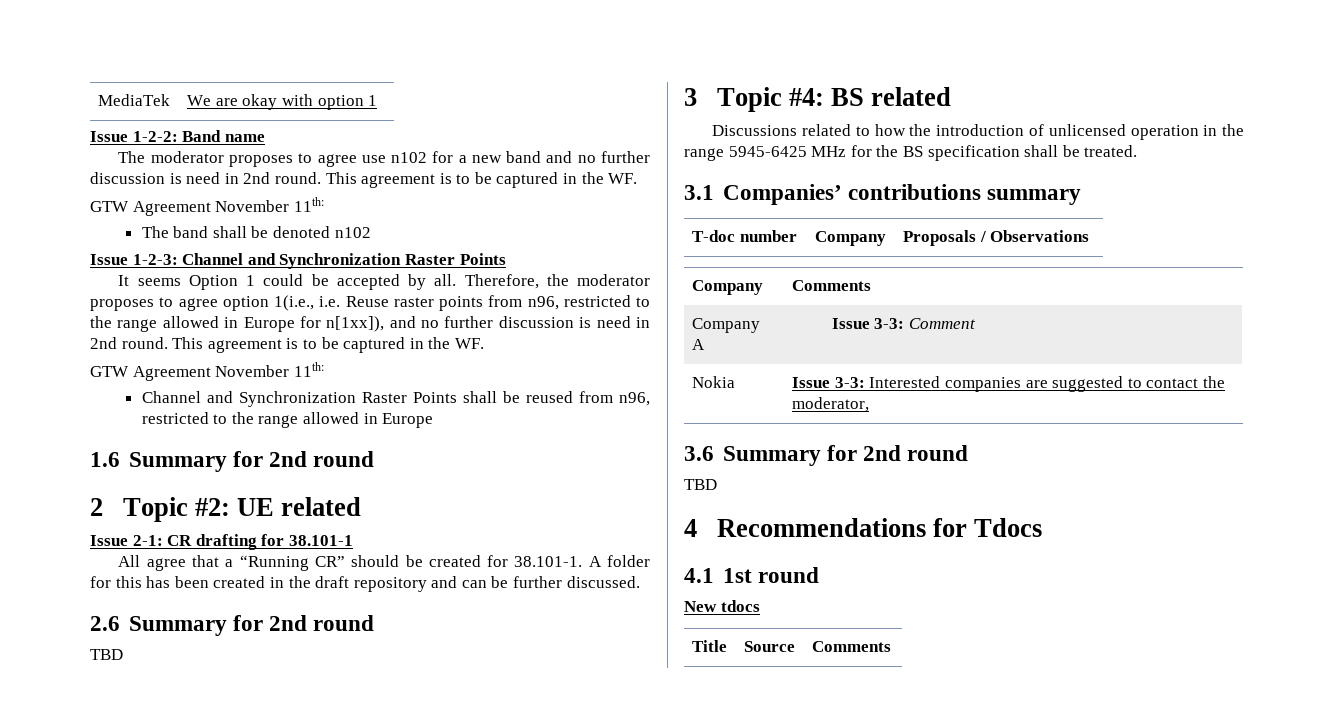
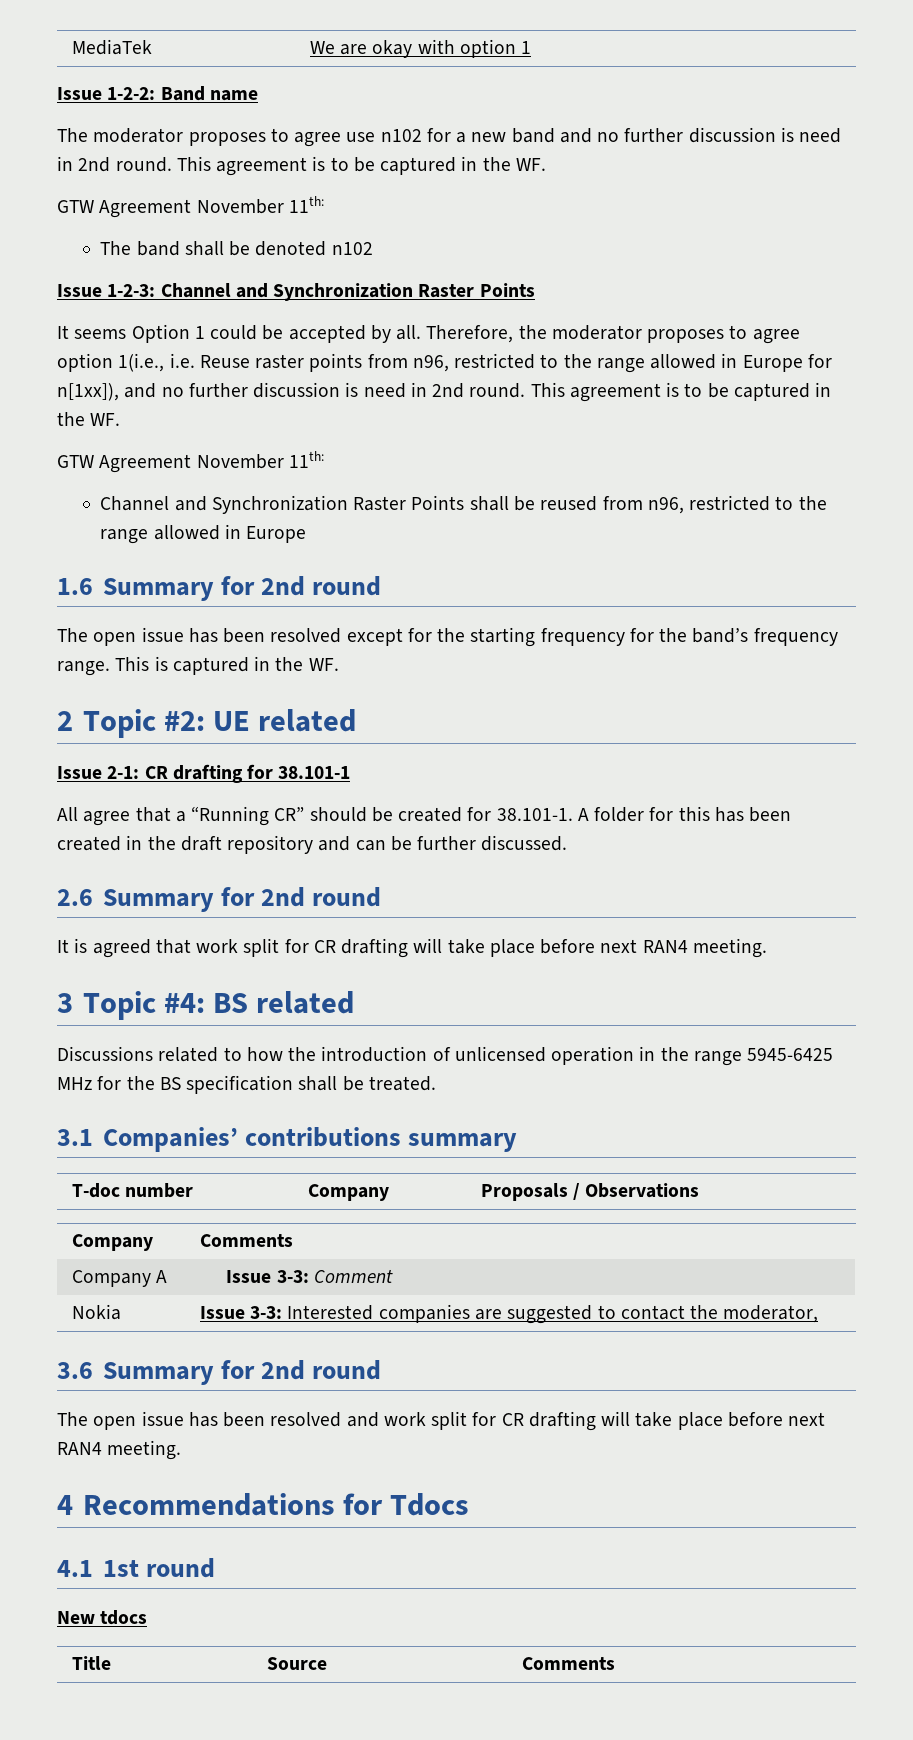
+ The open issue has been resolved except for the starting frequency for the band’s frequency range. This is captured in the WF.
  2.6 Summary for 2nd round
- TBD
+ It is agreed that work split for CR drafting will take place before next RAN4 meeting.
  3.6 Summary for 2nd round
- TBD
+ The open issue has been resolved and work split for CR drafting will take place before next RAN4 meeting.

